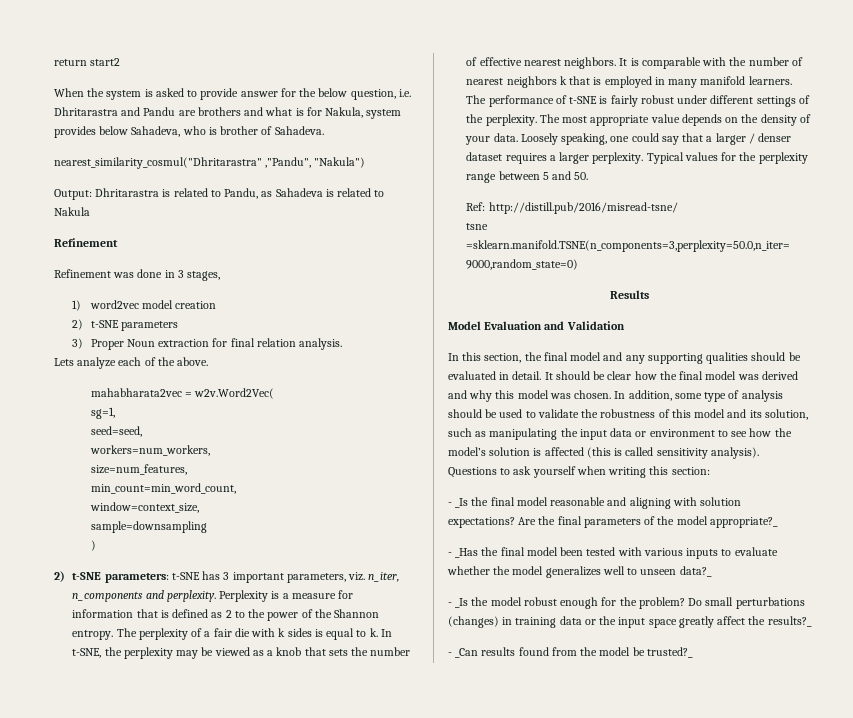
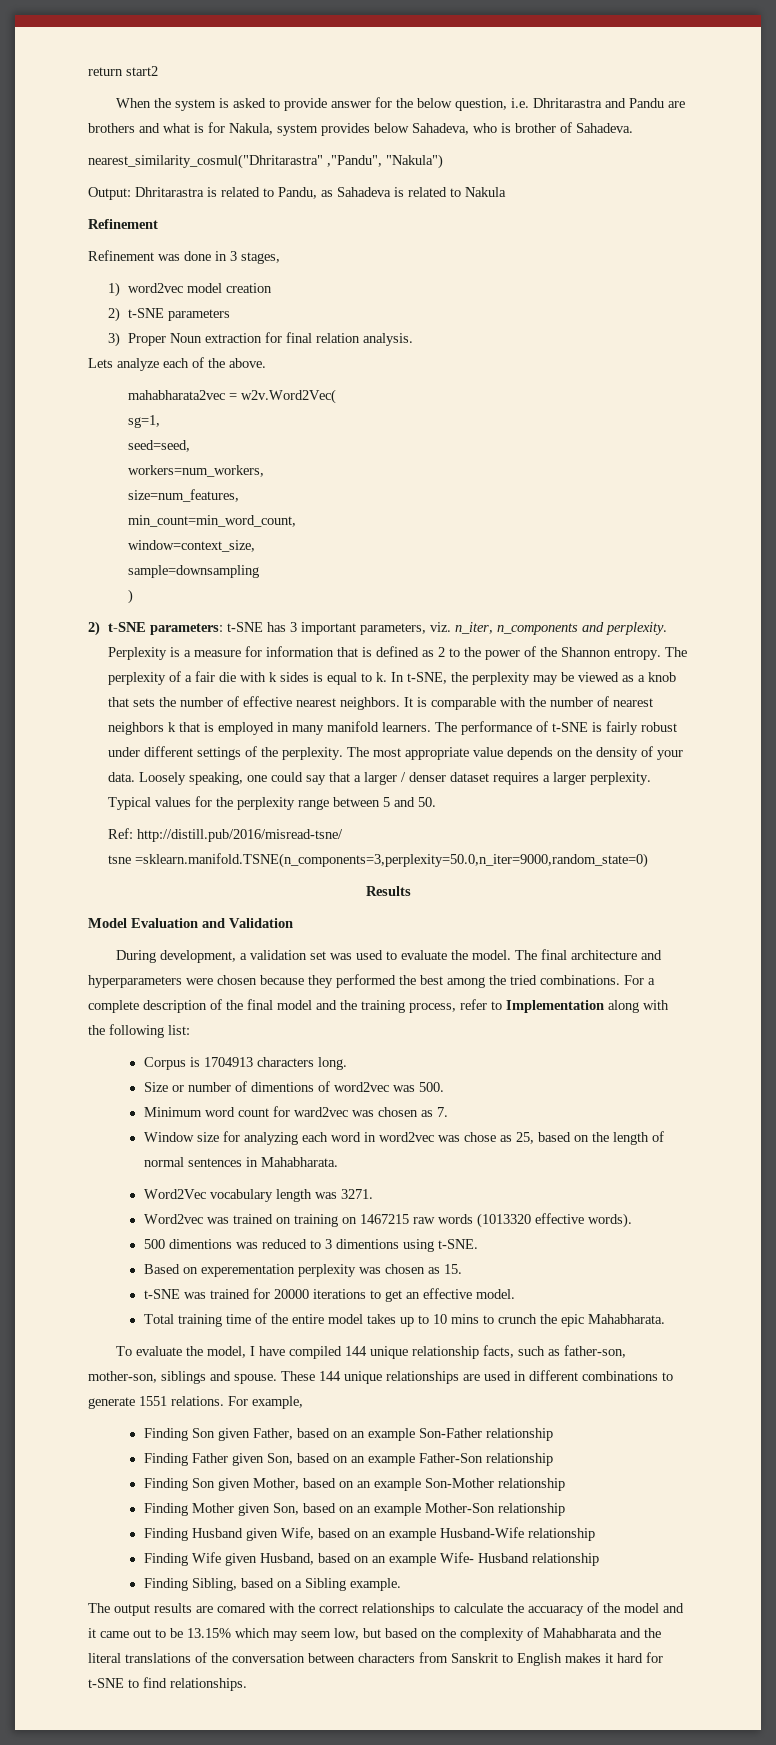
- In this section, the final model and any supporting qualities should be evaluated in detail. It should be clear how the final model was derived and why this model was chosen. In addition, some type of analysis should be used to validate the robustness of this model and its solution, such as manipulating the input data or environment to see how the model’s solution is affected (this is called sensitivity analysis). Questions to ask yourself when writing this section:
- - _Is the final model reasonable and aligning with solution expectations? Are the final parameters of the model appropriate?_
- - _Has the final model been tested with various inputs to evaluate whether the model generalizes well to unseen data?_
- - _Is the model robust enough for the problem? Do small perturbations (changes) in training data or the input space greatly affect the results?_
- - _Can results found from the model be trusted?_
+ During development, a validation set was used to evaluate the model. The final architecture and hyperparameters were chosen because they performed the best among the tried combinations. For a complete description of the final model and the training process, refer to Implementation along with the following list:
+ Corpus is 1704913 characters long.
+ Size or number of dimentions of word2vec was 500.
+ Minimum word count for ward2vec was chosen as 7.
+ Window size for analyzing each word in word2vec was chose as 25, based on the length of normal sentences in Mahabharata.
+ Word2Vec vocabulary length was 3271.
+ Word2vec was trained on training on 1467215 raw words (1013320 effective words).
+ 500 dimentions was reduced to 3 dimentions using t-SNE.
+ Based on experementation perplexity was chosen as 15.
+ t-SNE was trained for 20000 iterations to get an effective model.
+ Total training time of the entire model takes up to 10 mins to crunch the epic Mahabharata.
+ To evaluate the model, I have compiled 144 unique relationship facts, such as father-son, mother-son, siblings and spouse. These 144 unique relationships are used in different combinations to generate 1551 relations. For example,
+ Finding Son given Father, based on an example Son-Father relationship
+ Finding Father given Son, based on an example Father-Son relationship
+ Finding Son given Mother, based on an example Son-Mother relationship
+ Finding Mother given Son, based on an example Mother-Son relationship
+ Finding Husband given Wife, based on an example Husband-Wife relationship
+ Finding Wife given Husband, based on an example Wife- Husband relationship
+ Finding Sibling, based on a Sibling example.
+ The output results are comared with the correct relationships to calculate the accuaracy of the model and it came out to be 13.15% which may seem low, but based on the complexity of Mahabharata and the literal translations of the conversation between characters from Sanskrit to English makes it hard for t-SNE to find relationships.

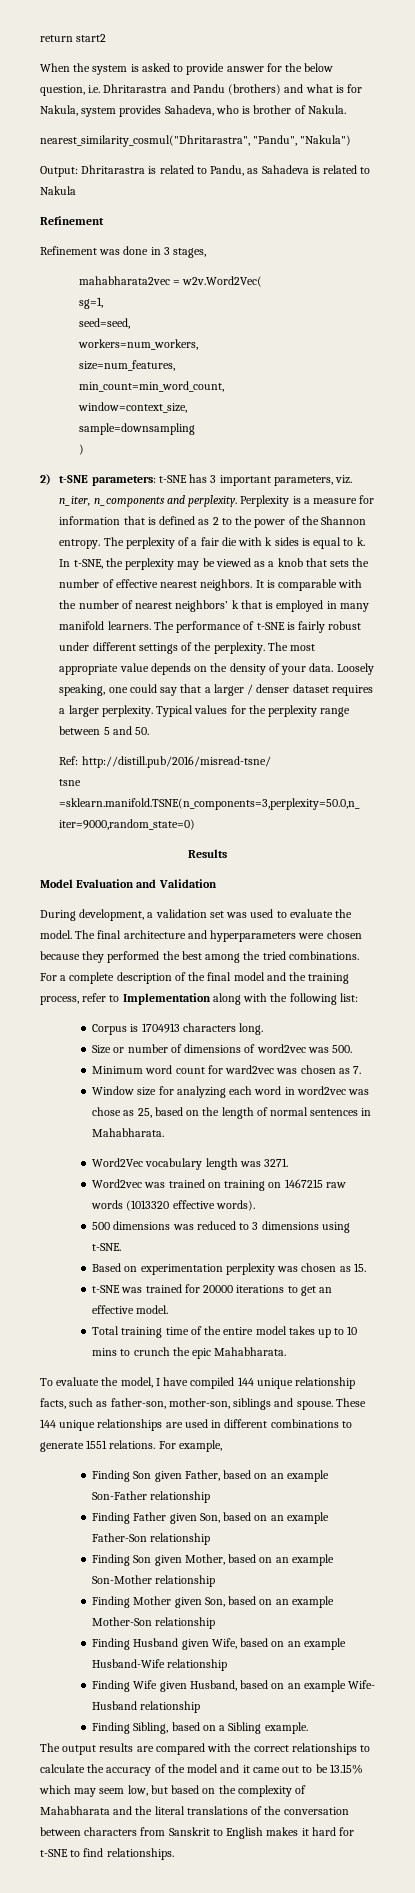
- When the system is asked to provide answer for the below question, i.e. Dhritarastra and Pandu are brothers and what is for Nakula, system provides below Sahadeva, who is brother of Sahadeva.
- nearest_similarity_cosmul("Dhritarastra" ,"Pandu", "Nakula")
+ When the system is asked to provide answer for the below question, i.e. Dhritarastra and Pandu (brothers) and what is for Nakula, system provides Sahadeva, who is brother of Nakula.
+ nearest_similarity_cosmul("Dhritarastra", "Pandu", "Nakula")
- 1) word2vec model creation
- 2) t-SNE parameters
- 3) Proper Noun extraction for final relation analysis.
- Lets analyze each of the above.
- It is comparable with the number of nearest neighbors k that is employed in many manifold learners.
+ It is comparable with the number of nearest neighbors’ k that is employed in many manifold learners.
- Size or number of dimentions of word2vec was 500.
+ Size or number of dimensions of word2vec was 500.
- 500 dimentions was reduced to 3 dimentions using t-SNE.
+ 500 dimensions was reduced to 3 dimensions using t-SNE.
- Based on experementation perplexity was chosen as 15.
+ Based on experimentation perplexity was chosen as 15.
- The output results are comared with the correct relationships to calculate the accuaracy of the model and it came out to be 13.15% which may seem low, but based on the complexity of Mahabharata and the literal translations of the conversation between characters from Sanskrit to English makes it hard for t-SNE to find relationships.
+ The output results are compared with the correct relationships to calculate the accuracy of the model and it came out to be 13.15% which may seem low, but based on the complexity of Mahabharata and the literal translations of the conversation between characters from Sanskrit to English makes it hard for t-SNE to find relationships.

